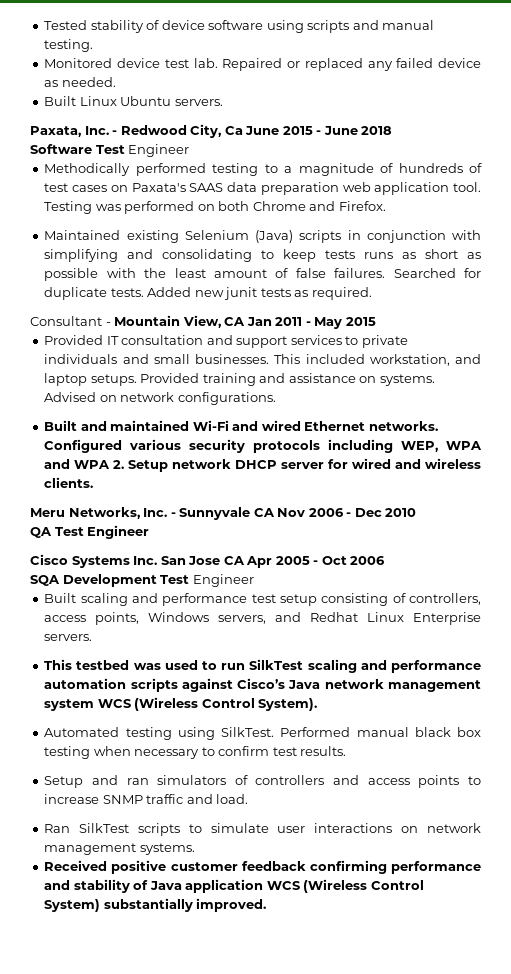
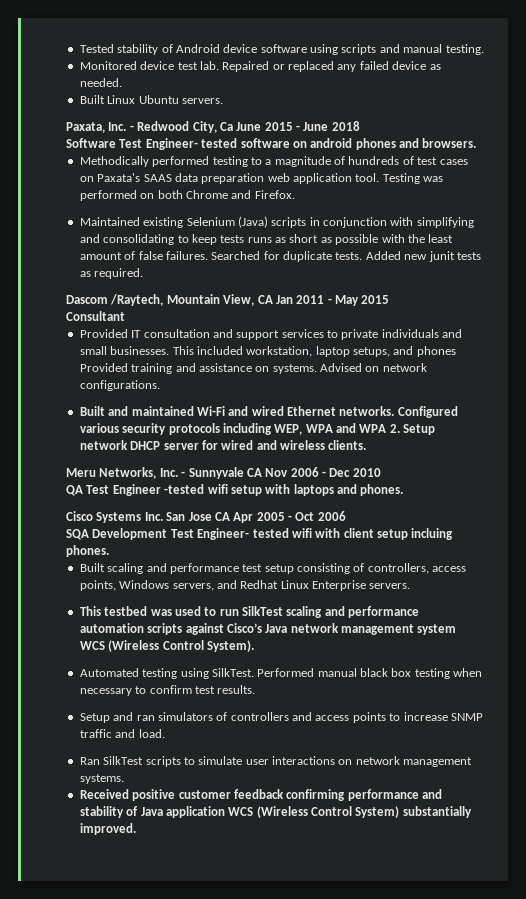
- Tested stability of device software using scripts and manual testing.
+ Tested stability of Android device software using scripts and manual testing.
- Software Test Engineer
+ Software Test Engineer- tested software on android phones and browsers.
- Consultant - Mountain View, CA Jan 2011 - May 2015
+ Dascom /Raytech, Mountain View, CA Jan 2011 - May 2015
+ Consultant
- This included workstation, and laptop setups. Provided training and assistance on systems.
+ This included workstation, laptop setups, and phones Provided training and assistance on systems.
- QA Test Engineer
+ QA Test Engineer -tested wifi setup with laptops and phones.
- SQA Development Test Engineer
+ SQA Development Test Engineer- tested wifi with client setup incluing phones.

